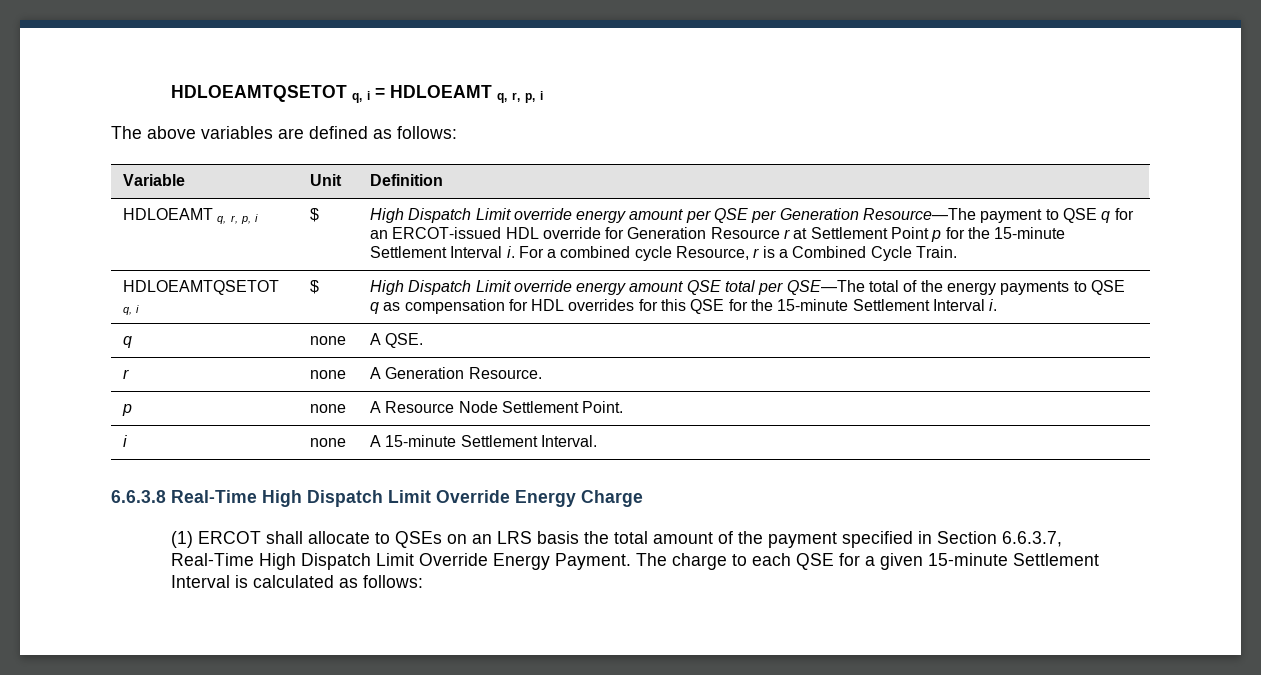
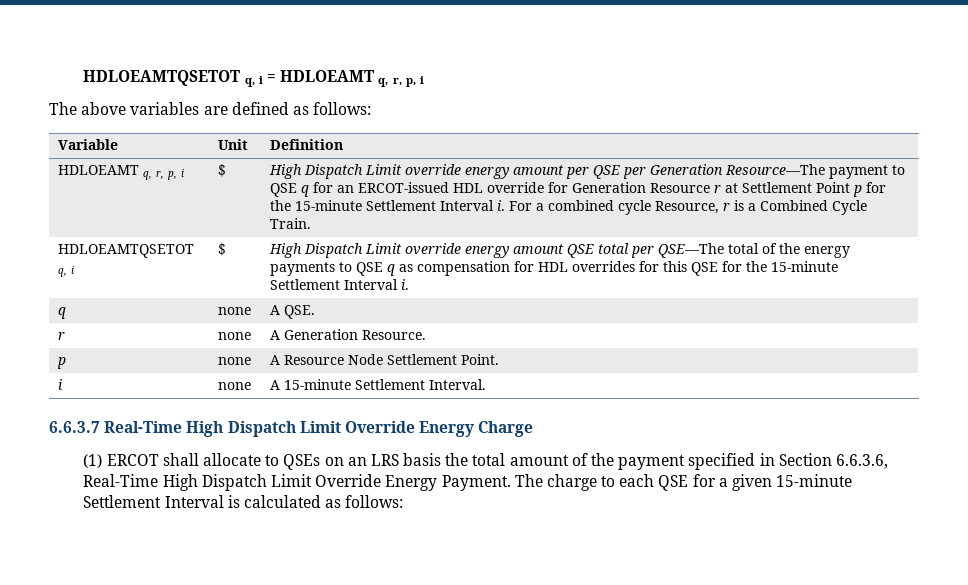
- 6.6.3.8 Real-Time High Dispatch Limit Override Energy Charge
+ 6.6.3.7 Real-Time High Dispatch Limit Override Energy Charge
- (1) ERCOT shall allocate to QSEs on an LRS basis the total amount of the payment specified in Section 6.6.3.7, Real-Time High Dispatch Limit Override Energy Payment.
+ (1) ERCOT shall allocate to QSEs on an LRS basis the total amount of the payment specified in Section 6.6.3.6, Real-Time High Dispatch Limit Override Energy Payment.

